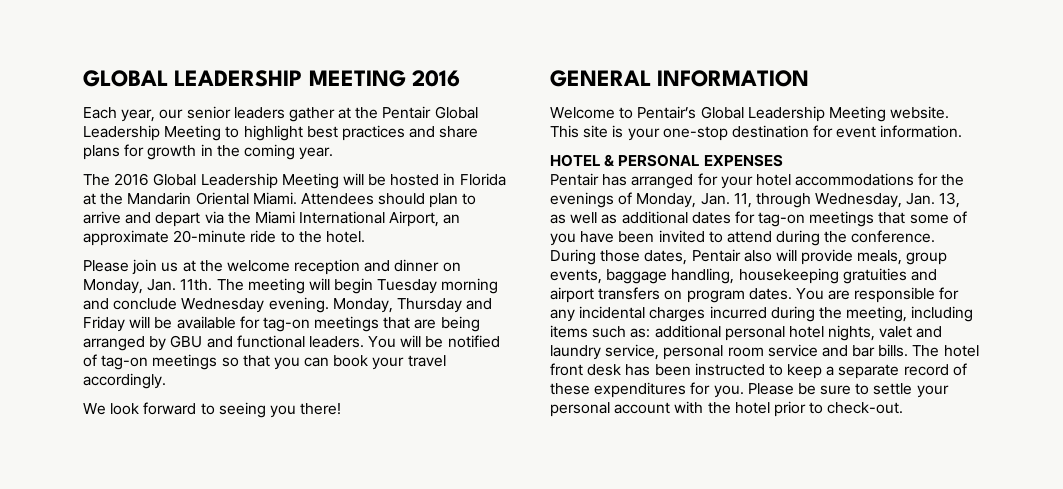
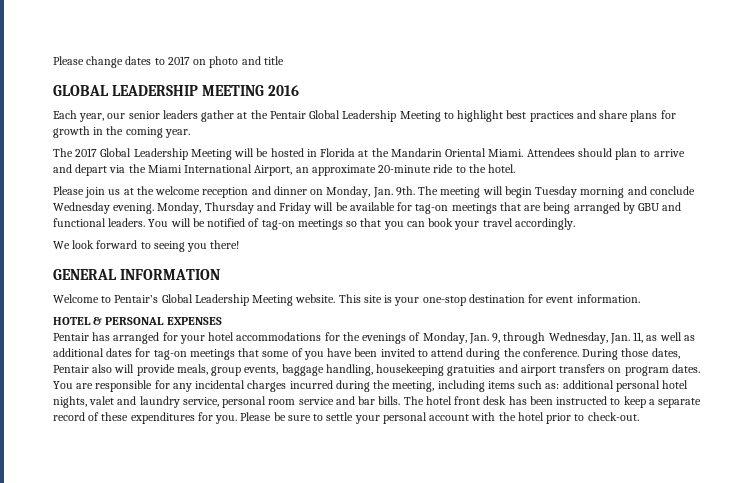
+ Please change dates to 2017 on photo and title
- The 2016 Global Leadership Meeting will be hosted in Florida at the Mandarin Oriental Miami.
+ The 2017 Global Leadership Meeting will be hosted in Florida at the Mandarin Oriental Miami.
- Please join us at the welcome reception and dinner on Monday, Jan. 11th.
+ Please join us at the welcome reception and dinner on Monday, Jan. 9th.
- Pentair has arranged for your hotel accommodations for the evenings of Monday, Jan. 11, through Wednesday, Jan. 13, as well as additional dates for tag-on meetings that some of you have been invited to attend during the conference.
+ Pentair has arranged for your hotel accommodations for the evenings of Monday, Jan. 9, through Wednesday, Jan. 11, as well as additional dates for tag-on meetings that some of you have been invited to attend during the conference.

